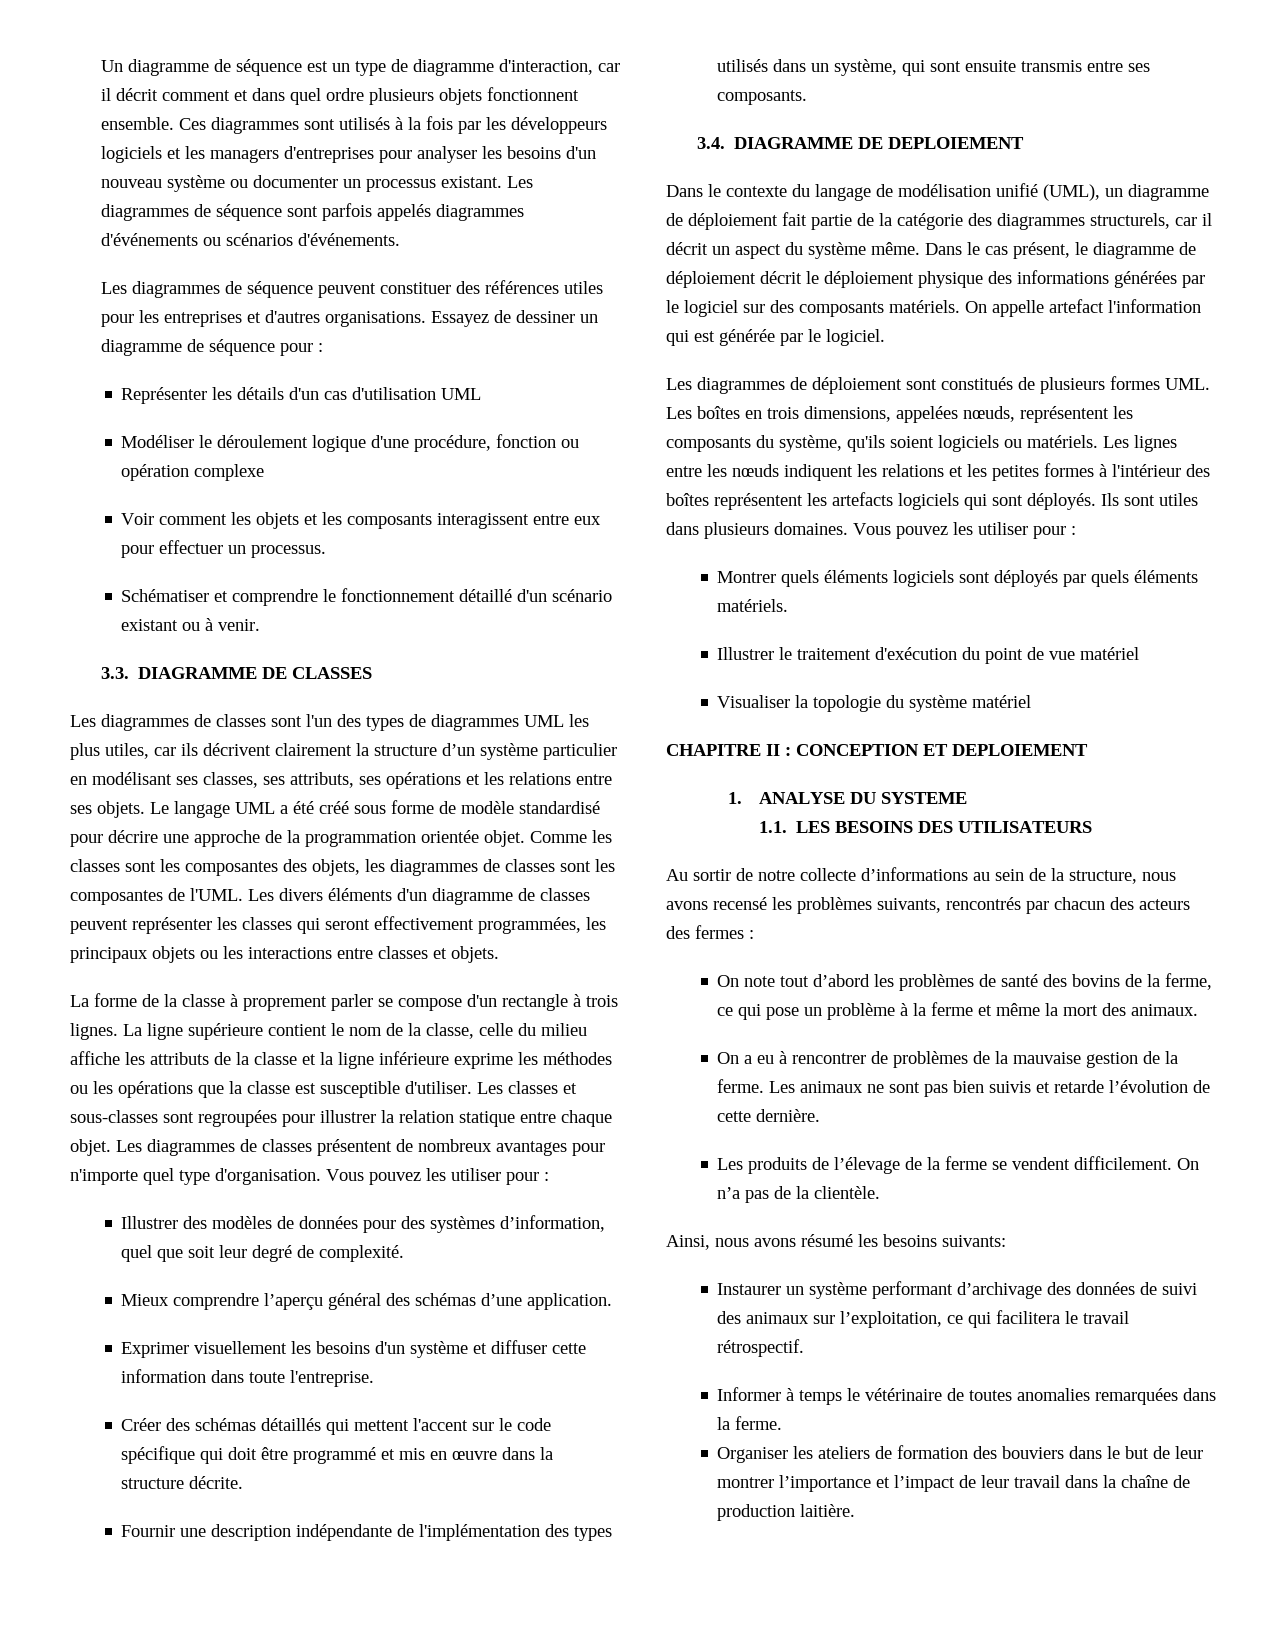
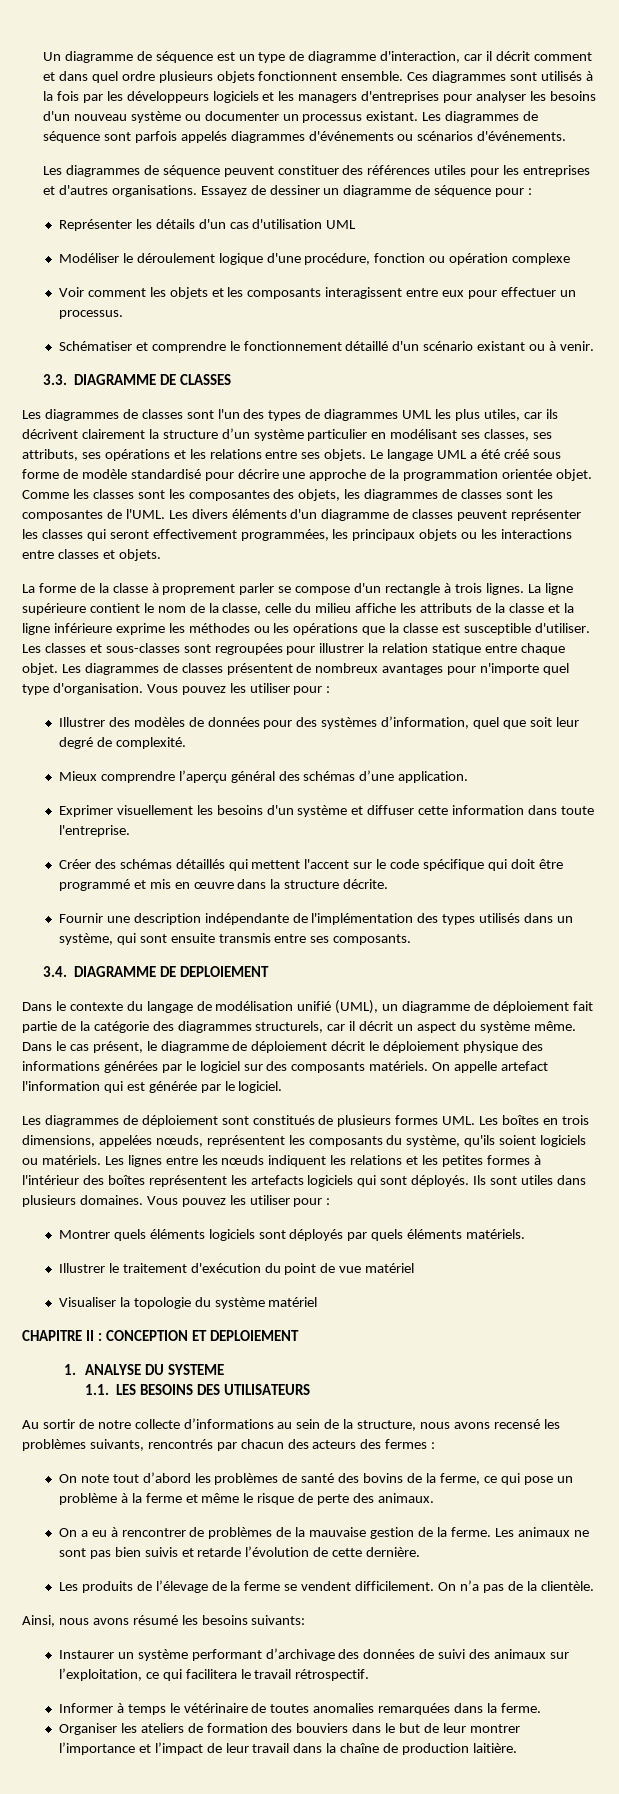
- On note tout d’abord les problèmes de santé des bovins de la ferme, ce qui pose un problème à la ferme et même la mort des animaux.
+ On note tout d’abord les problèmes de santé des bovins de la ferme, ce qui pose un problème à la ferme et même le risque de perte des animaux.

